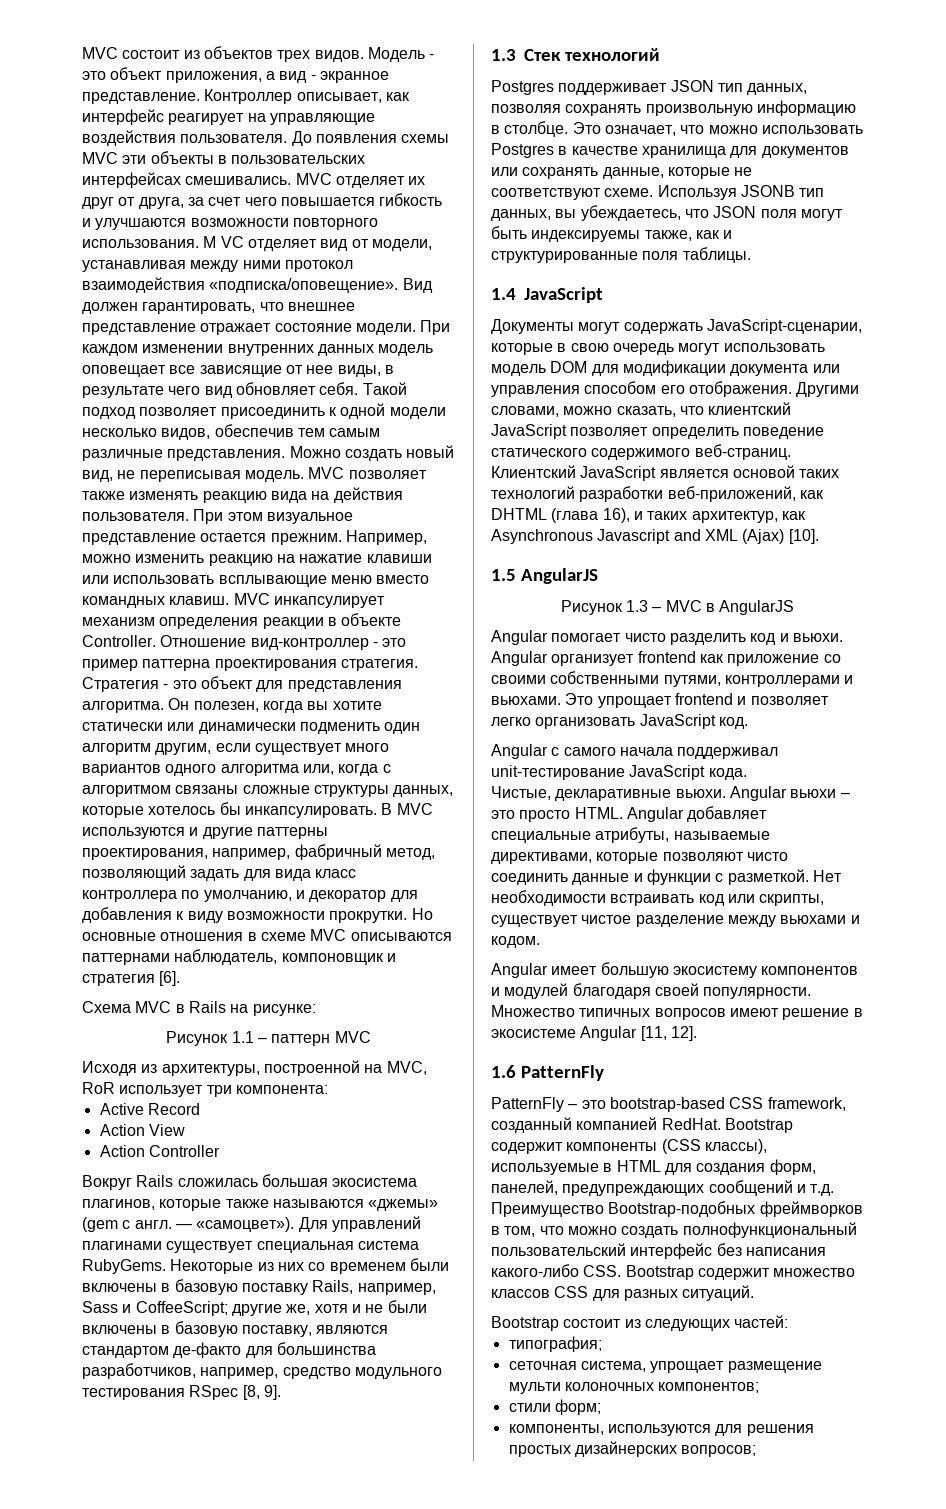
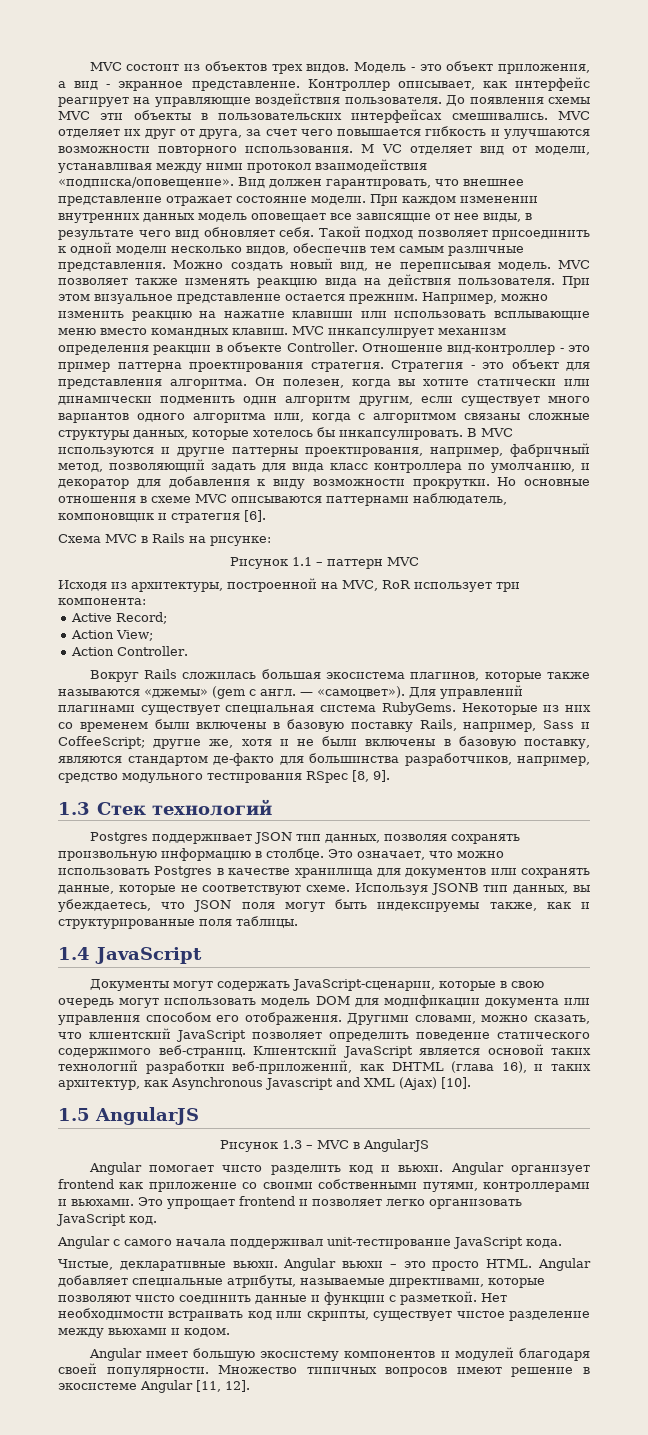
- Active Record
- Action View
- Action Controller
+ Active Record;
+ Action View;
+ Action Controller.
- 1.6 PatternFly
- PatternFly – это bootstrap-based CSS framework, созданный компанией RedHat. Bootstrap содержит компоненты (CSS классы), используемые в HTML для создания форм, панелей, предупреждающих сообщений и т.д. Преимущество Bootstrap-подобных фреймворков в том, что можно создать полнофункциональный пользовательский интерфейс без написания какого-либо CSS. Bootstrap содержит множество классов CSS для разных ситуаций.
- Bootstrap состоит из следующих частей:
- типография;
- сеточная система, упрощает размещение мульти колоночных компонентов;
- стили форм;
- компоненты, используются для решения простых дизайнерских вопросов;

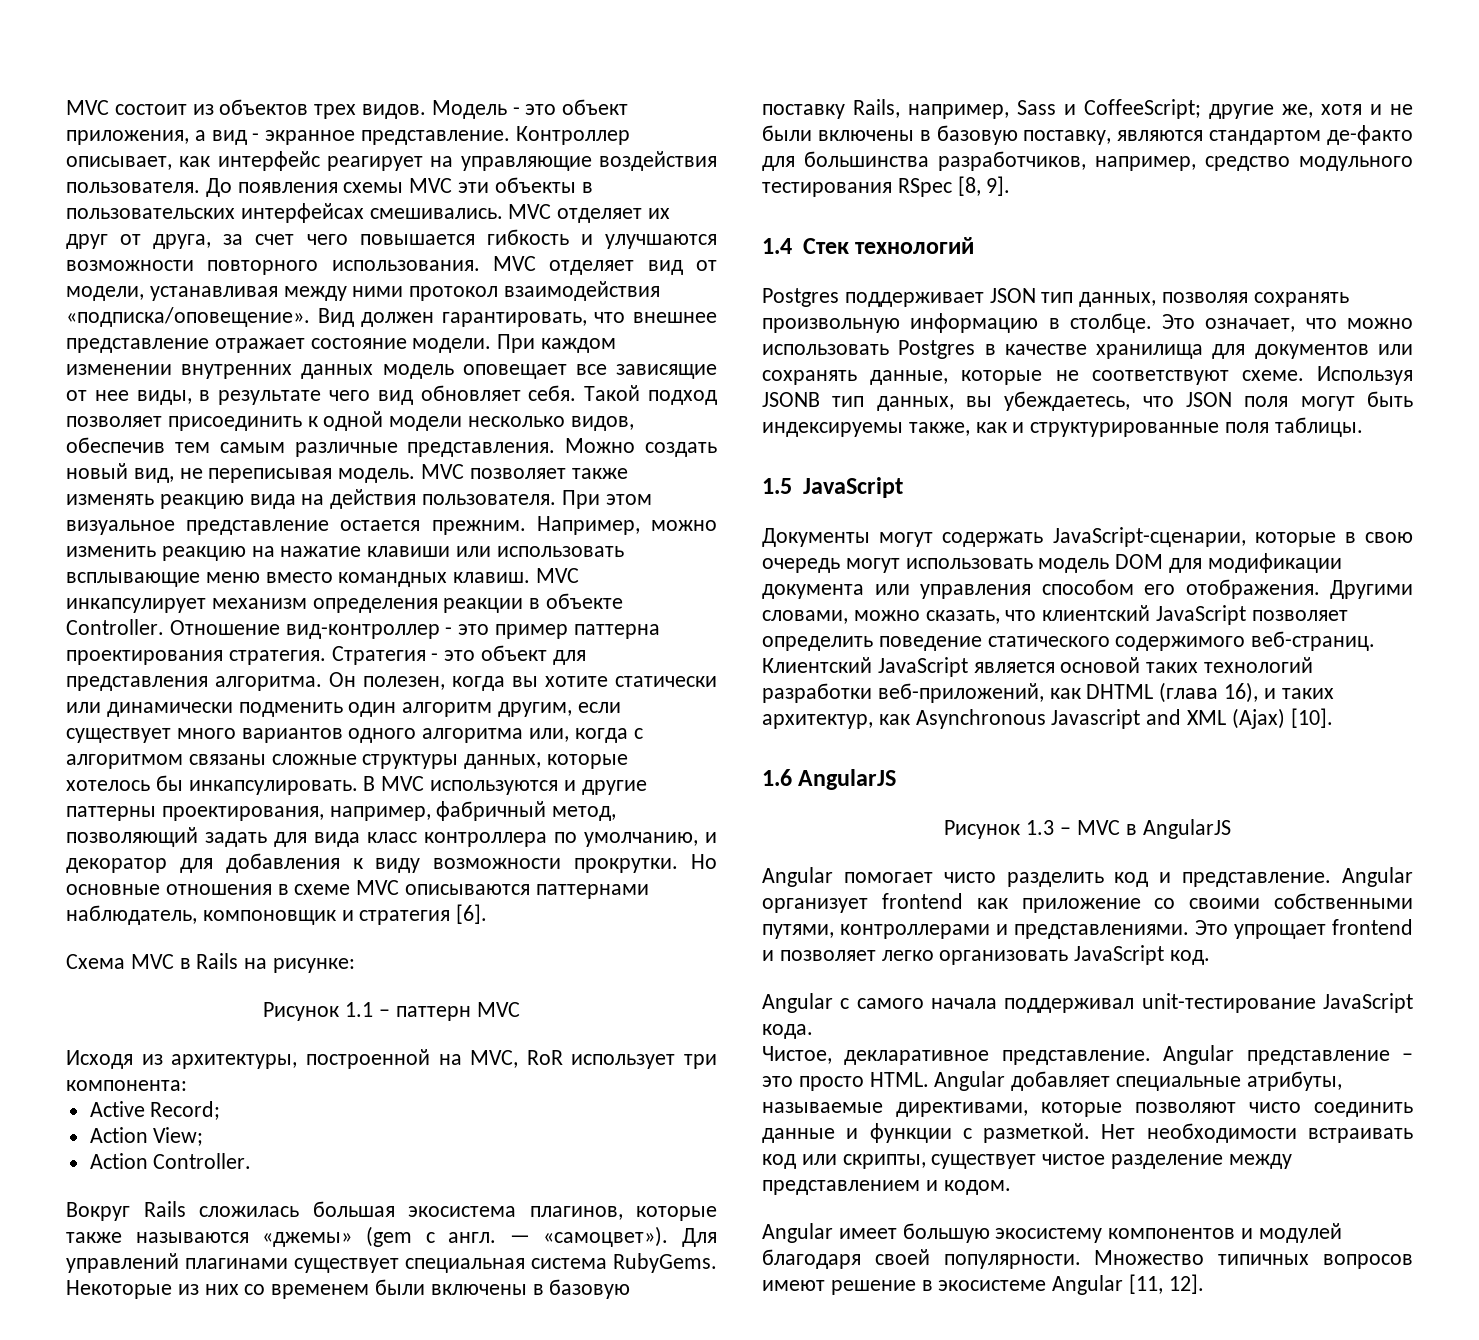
- М VC отделяет вид от модели, устанавливая между ними протокол взаимодействия «подписка/оповещение».
+ МVC отделяет вид от модели, устанавливая между ними протокол взаимодействия «подписка/оповещение».
- 1.3 Стек технологий
+ 1.4 Стек технологий
- 1.4 JavaScript
+ 1.5 JavaScript
- 1.5 AngularJS
+ 1.6 AngularJS
- Angular помогает чисто разделить код и вьюхи.
+ Angular помогает чисто разделить код и представление.
- Angular организует frontend как приложение со своими собственными путями, контроллерами и вьюхами.
+ Angular организует frontend как приложение со своими собственными путями, контроллерами и представлениями.
- Чистые, декларативные вьюхи. Angular вьюхи – это просто HTML.
+ Чистое, декларативное представление. Angular представление – это просто HTML.
- Нет необходимости встраивать код или скрипты, существует чистое разделение между вьюхами и кодом.
+ Нет необходимости встраивать код или скрипты, существует чистое разделение между представлением и кодом.

